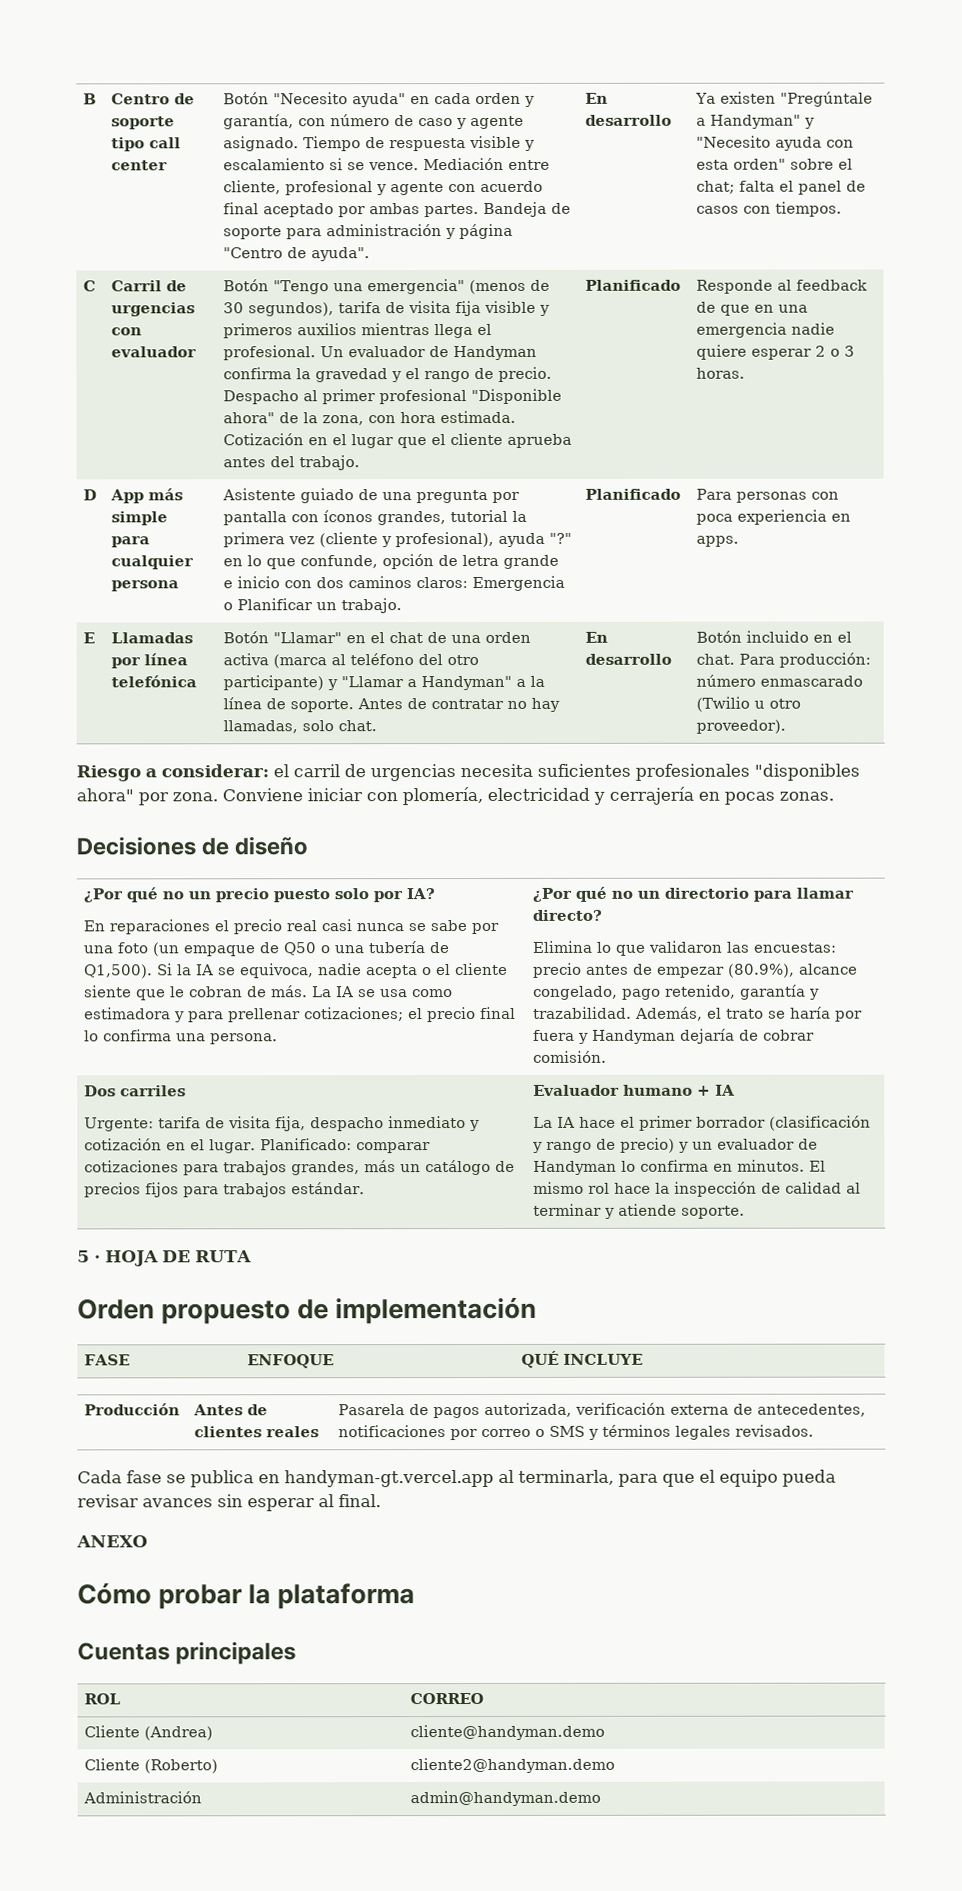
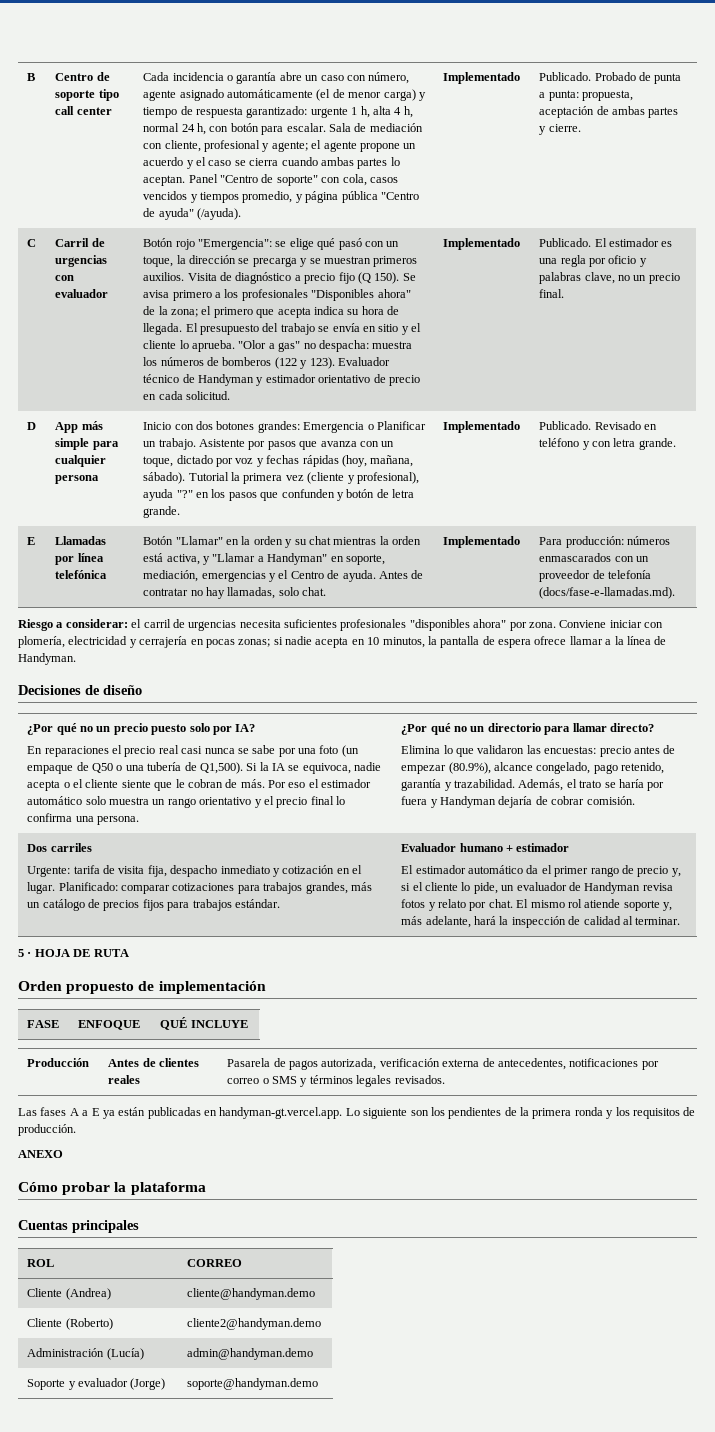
- Botón "Necesito ayuda" en cada orden y garantía, con número de caso y agente asignado. Tiempo de respuesta visible y escalamiento si se vence. Mediación entre cliente, profesional y agente con acuerdo final aceptado por ambas partes. Bandeja de soporte para administración y página "Centro de ayuda". | En desarrollo | Ya existen "Pregúntale a Handyman" y "Necesito ayuda con esta orden" sobre el chat; falta el panel de casos con tiempos.
+ Cada incidencia o garantía abre un caso con número, agente asignado automáticamente (el de menor carga) y tiempo de respuesta garantizado: urgente 1 h, alta 4 h, normal 24 h, con botón para escalar. Sala de mediación con cliente, profesional y agente; el agente propone un acuerdo y el caso se cierra cuando ambas partes lo aceptan. Panel "Centro de soporte" con cola, casos vencidos y tiempos promedio, y página pública "Centro de ayuda" (/ayuda). | Implementado | Publicado. Probado de punta a punta: propuesta, aceptación de ambas partes y cierre.
- Botón "Tengo una emergencia" (menos de 30 segundos), tarifa de visita fija visible y primeros auxilios mientras llega el profesional. Un evaluador de Handyman confirma la gravedad y el rango de precio. Despacho al primer profesional "Disponible ahora" de la zona, con hora estimada. Cotización en el lugar que el cliente aprueba antes del trabajo. | Planificado | Responde al feedback de que en una emergencia nadie quiere esperar 2 o 3 horas.
+ Botón rojo "Emergencia": se elige qué pasó con un toque, la dirección se precarga y se muestran primeros auxilios. Visita de diagnóstico a precio fijo (Q 150). Se avisa primero a los profesionales "Disponibles ahora" de la zona; el primero que acepta indica su hora de llegada. El presupuesto del trabajo se envía en sitio y el cliente lo aprueba. "Olor a gas" no despacha: muestra los números de bomberos (122 y 123). Evaluador técnico de Handyman y estimador orientativo de precio en cada solicitud. | Implementado | Publicado. El estimador es una regla por oficio y palabras clave, no un precio final.
- Asistente guiado de una pregunta por pantalla con íconos grandes, tutorial la primera vez (cliente y profesional), ayuda "?" en lo que confunde, opción de letra grande e inicio con dos caminos claros: Emergencia o Planificar un trabajo. | Planificado | Para personas con poca experiencia en apps.
+ Inicio con dos botones grandes: Emergencia o Planificar un trabajo. Asistente por pasos que avanza con un toque, dictado por voz y fechas rápidas (hoy, mañana, sábado). Tutorial la primera vez (cliente y profesional), ayuda "?" en los pasos que confunden y botón de letra grande. | Implementado | Publicado. Revisado en teléfono y con letra grande.
- Botón "Llamar" en el chat de una orden activa (marca al teléfono del otro participante) y "Llamar a Handyman" a la línea de soporte.
+ Botón "Llamar" en la orden y su chat mientras la orden está activa, y "Llamar a Handyman" en soporte, mediación, emergencias y el Centro de ayuda.
- En desarrollo | Botón incluido en el chat. Para producción: número enmascarado (Twilio u otro proveedor).
+ Implementado | Para producción: números enmascarados con un proveedor de telefonía (docs/fase-e-llamadas.md).
- Conviene iniciar con plomería, electricidad y cerrajería en pocas zonas.
+ Conviene iniciar con plomería, electricidad y cerrajería en pocas zonas; si nadie acepta en 10 minutos, la pantalla de espera ofrece llamar a la línea de Handyman.
- La IA se usa como estimadora y para prellenar cotizaciones; el precio final lo confirma una persona.
+ Por eso el estimador automático solo muestra un rango orientativo y el precio final lo confirma una persona.
- Evaluador humano + IA
- La IA hace el primer borrador (clasificación y rango de precio) y un evaluador de Handyman lo confirma en minutos. El mismo rol hace la inspección de calidad al terminar y atiende soporte.
+ Evaluador humano + estimador
+ El estimador automático da el primer rango de precio y, si el cliente lo pide, un evaluador de Handyman revisa fotos y relato por chat. El mismo rol atiende soporte y, más adelante, hará la inspección de calidad al terminar.
- Cada fase se publica en handyman-gt.vercel.app al terminarla, para que el equipo pueda revisar avances sin esperar al final.
+ Las fases A a E ya están publicadas en handyman-gt.vercel.app. Lo siguiente son los pendientes de la primera ronda y los requisitos de producción.
- Administración | admin@handyman.demo
+ Administración (Lucía) | admin@handyman.demo
+ Soporte y evaluador (Jorge) | soporte@handyman.demo

